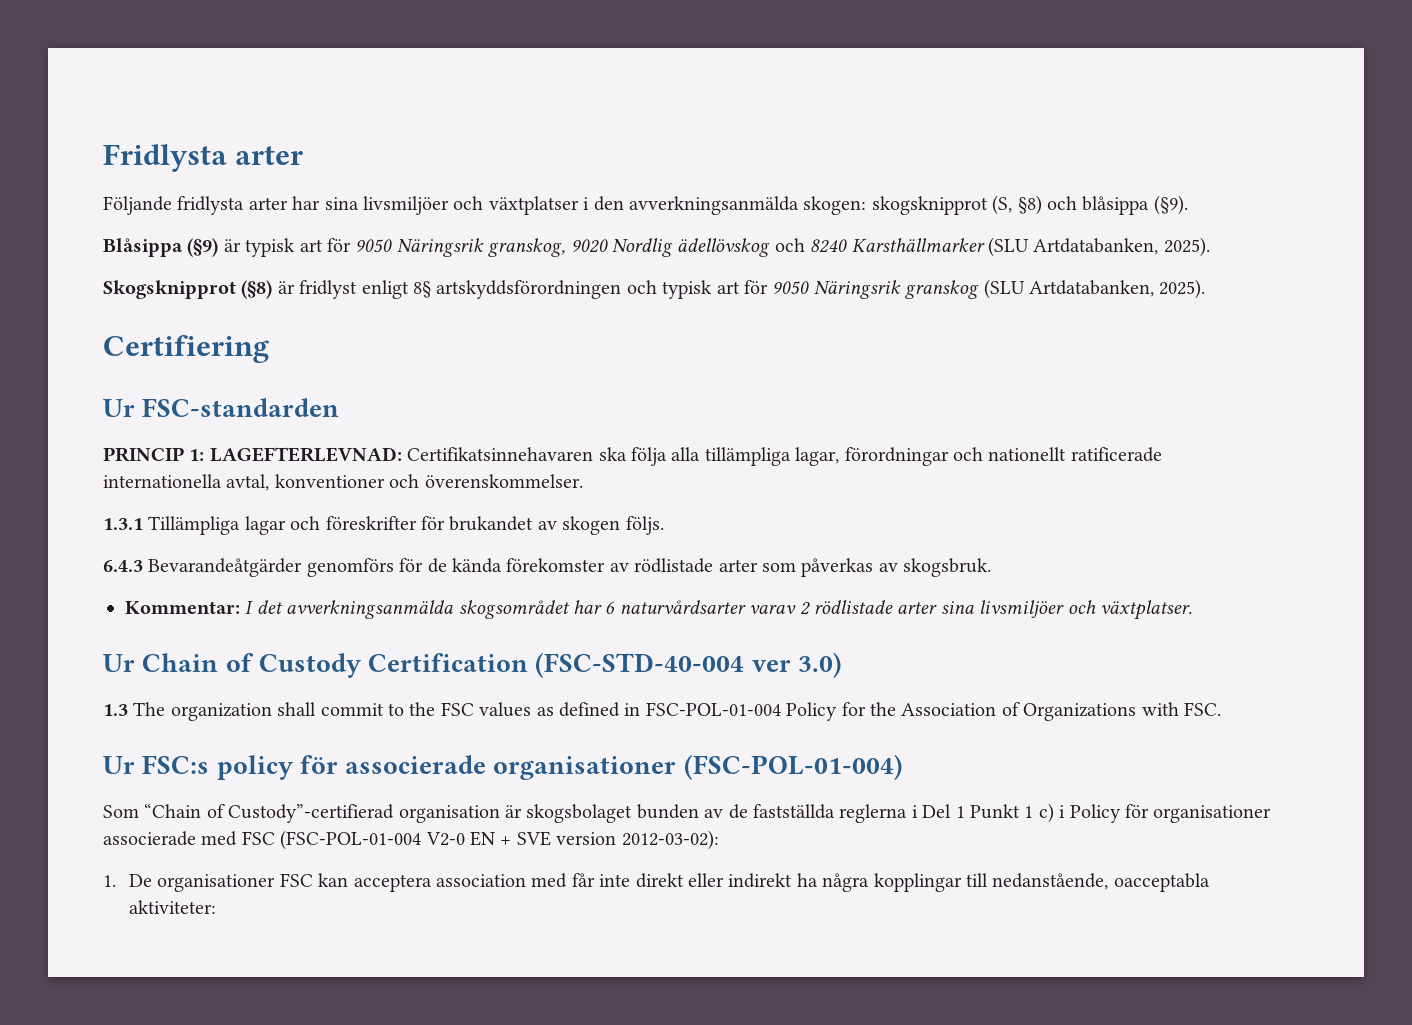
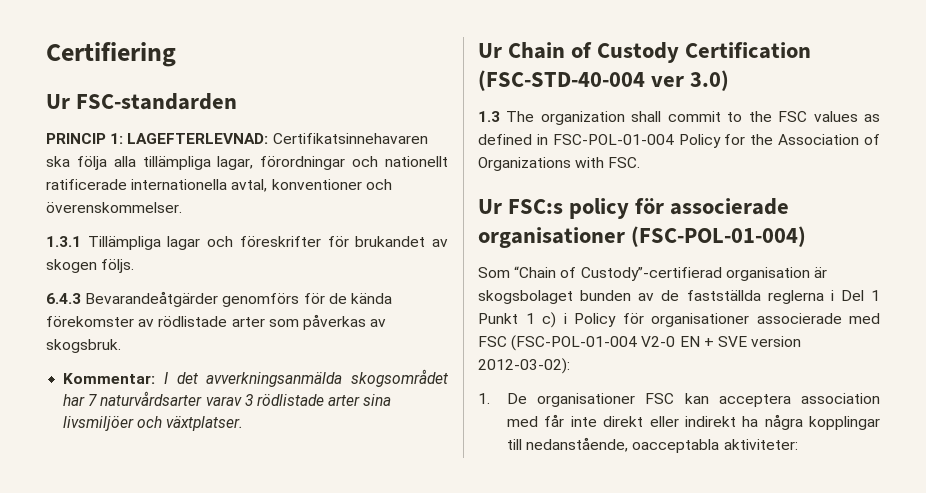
- Fridlysta arter
- Följande fridlysta arter har sina livsmiljöer och växtplatser i den avverkningsanmälda skogen: skogsknipprot (S, §8) och blåsippa (§9).
- Blåsippa (§9) är typisk art för 9050 Näringsrik granskog, 9020 Nordlig ädellövskog och 8240 Karsthällmarker (SLU Artdatabanken, 2025).
- Skogsknipprot (§8) är fridlyst enligt 8§ artskyddsförordningen och typisk art för 9050 Näringsrik granskog (SLU Artdatabanken, 2025).
- Kommentar: I det avverkningsanmälda skogsområdet har 6 naturvårdsarter varav 2 rödlistade arter sina livsmiljöer och växtplatser.
+ Kommentar: I det avverkningsanmälda skogsområdet har 7 naturvårdsarter varav 3 rödlistade arter sina livsmiljöer och växtplatser.

